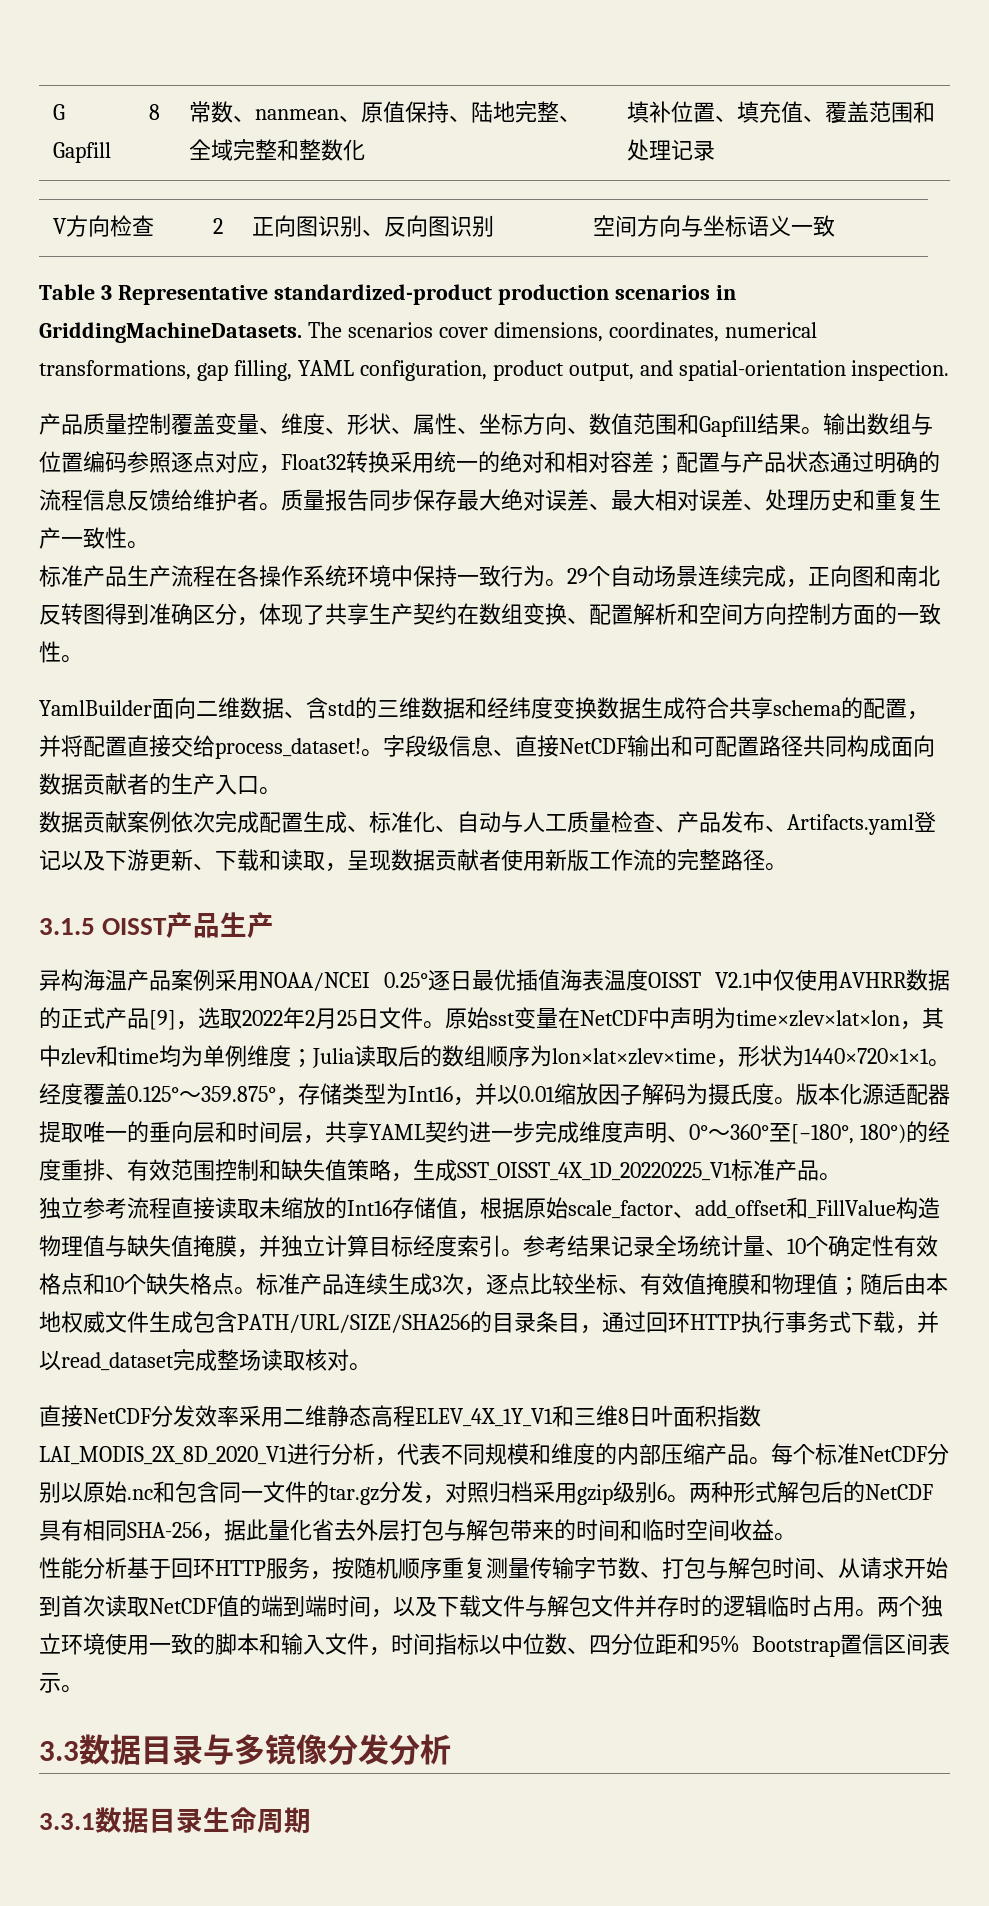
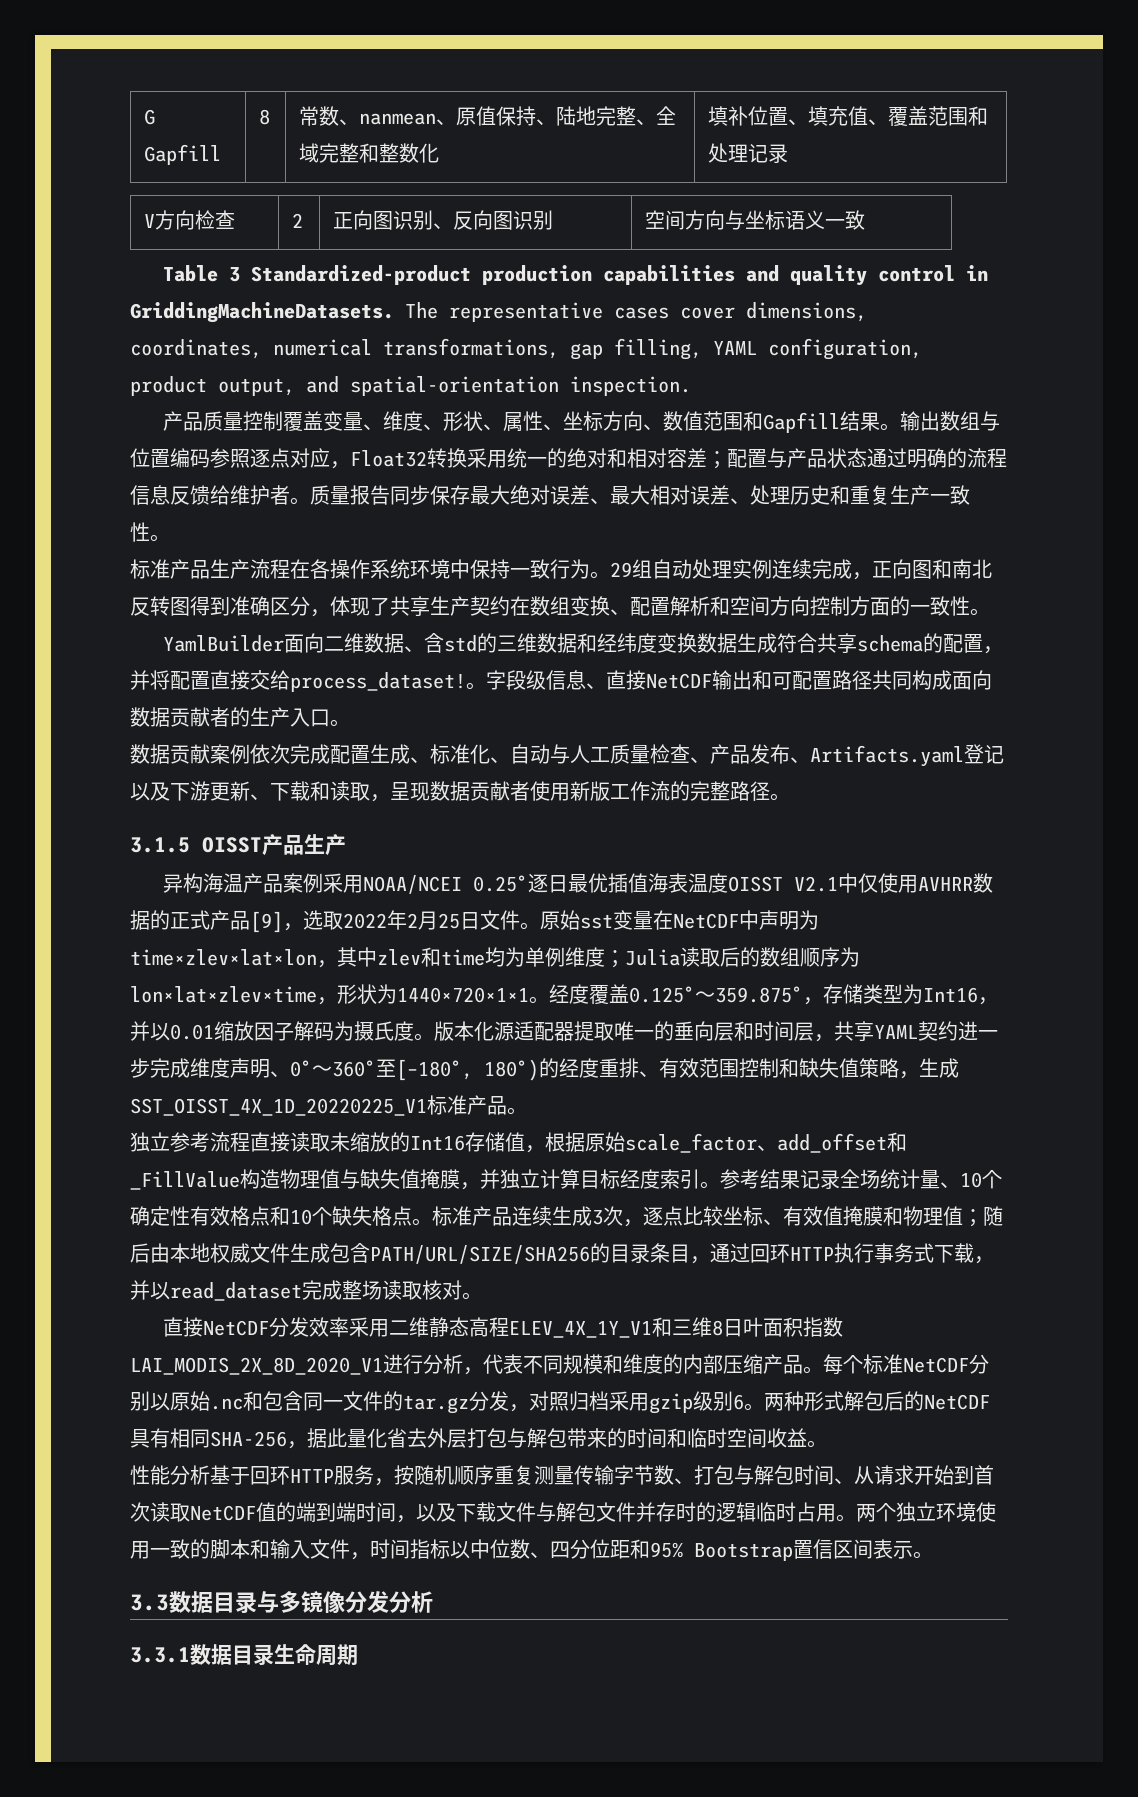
- Table 3 Representative standardized-product production scenarios in GriddingMachineDatasets.
+ Table 3 Standardized-product production capabilities and quality control in GriddingMachineDatasets.
- The scenarios cover dimensions, coordinates, numerical transformations, gap filling, YAML configuration, product output, and spatial-orientation inspection.
+ The representative cases cover dimensions, coordinates, numerical transformations, gap filling, YAML configuration, product output, and spatial-orientation inspection.
- 29个自动场景连续完成，正向图和南北反转图得到准确区分，体现了共享生产契约在数组变换、配置解析和空间方向控制方面的一致性。
+ 29组自动处理实例连续完成，正向图和南北反转图得到准确区分，体现了共享生产契约在数组变换、配置解析和空间方向控制方面的一致性。

